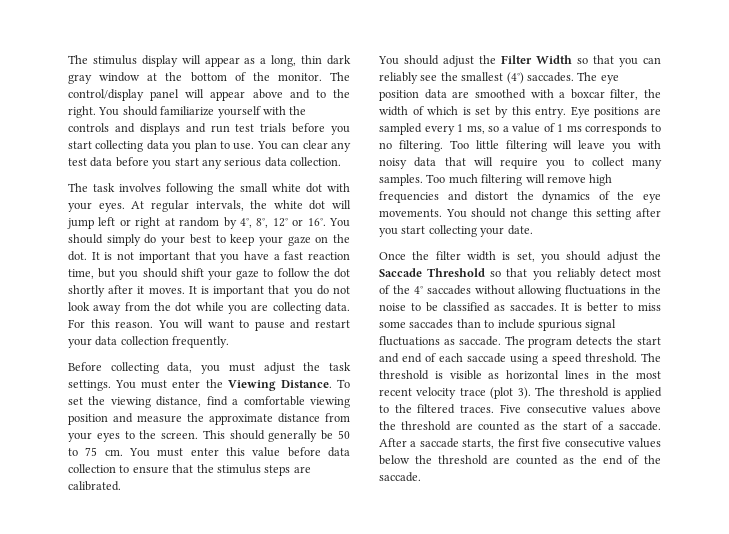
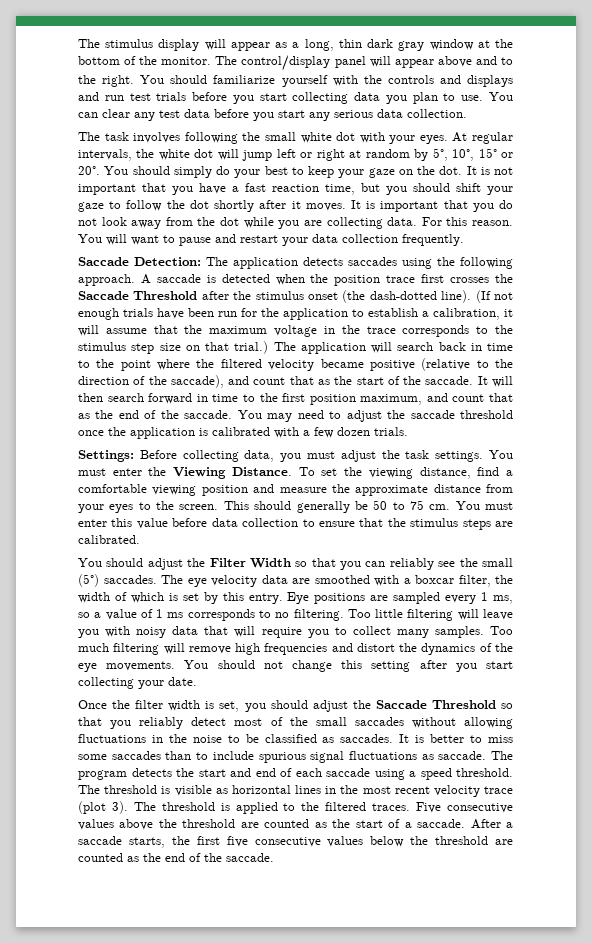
- At regular intervals, the white dot will jump left or right at random by 4°, 8°, 12° or 16°.
+ At regular intervals, the white dot will jump left or right at random by 5°, 10°, 15° or 20°.
- Before collecting data, you must adjust the task settings.
+ Saccade Detection: The application detects saccades using the following approach. A saccade is detected when the position trace first crosses the Saccade Threshold after the stimulus onset (the dash-dotted line). (If not enough trials have been run for the application to establish a calibration, it will assume that the maximum voltage in the trace corresponds to the stimulus step size on that trial.) The application will search back in time to the point where the filtered velocity became positive (relative to the direction of the saccade), and count that as the start of the saccade. It will then search forward in time to the first position maximum, and count that as the end of the saccade. You may need to adjust the saccade threshold once the application is calibrated with a few dozen trials.
+ Settings: Before collecting data, you must adjust the task settings.
- You should adjust the Filter Width so that you can reliably see the smallest (4°) saccades.
+ You should adjust the Filter Width so that you can reliably see the small (5°) saccades.
- The eye position data are smoothed with a boxcar filter, the width of which is set by this entry.
+ The eye velocity data are smoothed with a boxcar filter, the width of which is set by this entry.
- Once the filter width is set, you should adjust the Saccade Threshold so that you reliably detect most of the 4° saccades without allowing fluctuations in the noise to be classified as saccades.
+ Once the filter width is set, you should adjust the Saccade Threshold so that you reliably detect most of the small saccades without allowing fluctuations in the noise to be classified as saccades.

